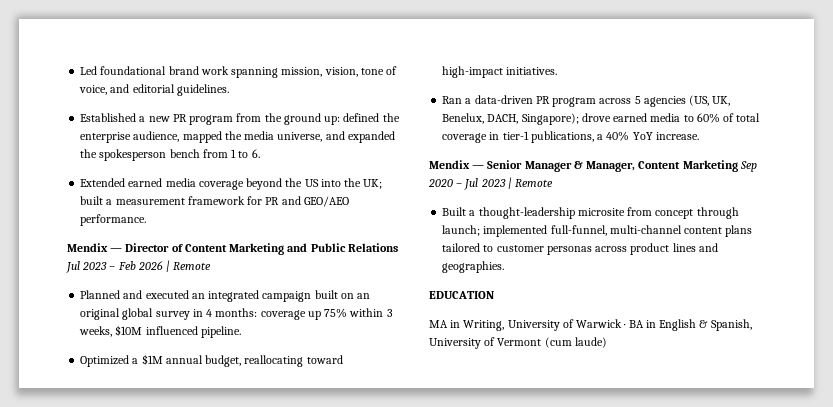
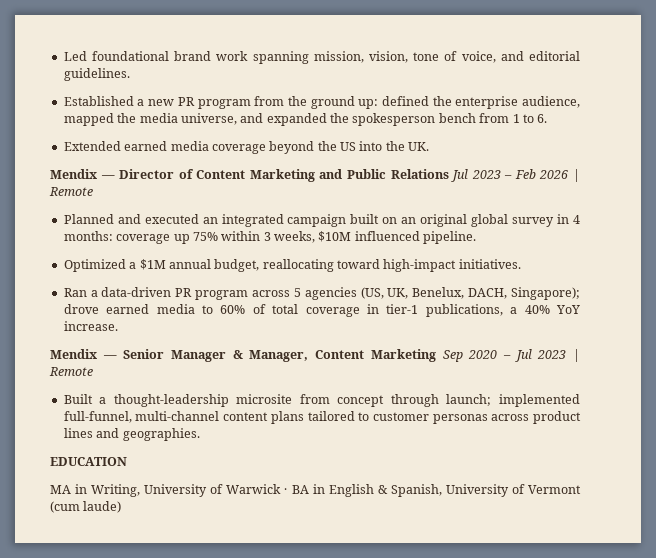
- Extended earned media coverage beyond the US into the UK; built a measurement framework for PR and GEO/AEO performance.
+ Extended earned media coverage beyond the US into the UK.

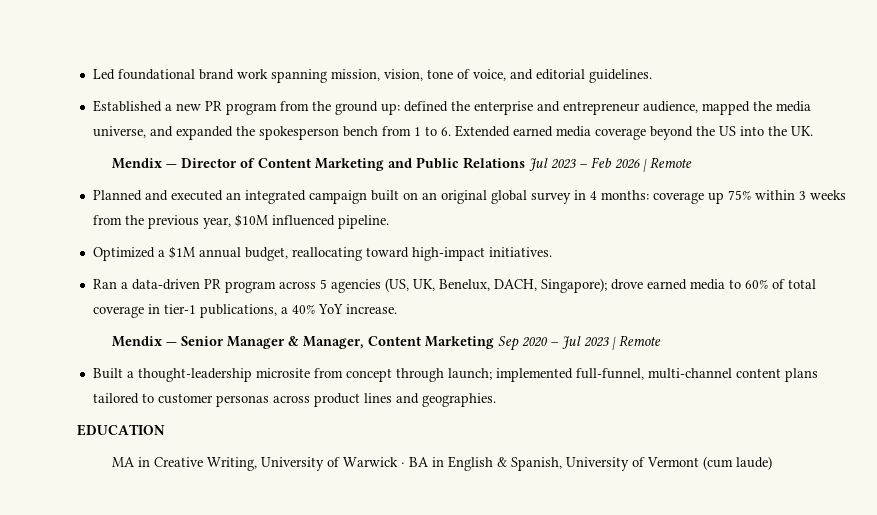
- Established a new PR program from the ground up: defined the enterprise audience, mapped the media universe, and expanded the spokesperson bench from 1 to 6.
- Extended earned media coverage beyond the US into the UK.
+ Established a new PR program from the ground up: defined the enterprise and entrepreneur audience, mapped the media universe, and expanded the spokesperson bench from 1 to 6. Extended earned media coverage beyond the US into the UK.
- Planned and executed an integrated campaign built on an original global survey in 4 months: coverage up 75% within 3 weeks, $10M influenced pipeline.
+ Planned and executed an integrated campaign built on an original global survey in 4 months: coverage up 75% within 3 weeks from the previous year, $10M influenced pipeline.
- MA in Writing, University of Warwick · BA in English & Spanish, University of Vermont (cum laude)
+ MA in Creative Writing, University of Warwick · BA in English & Spanish, University of Vermont (cum laude)

